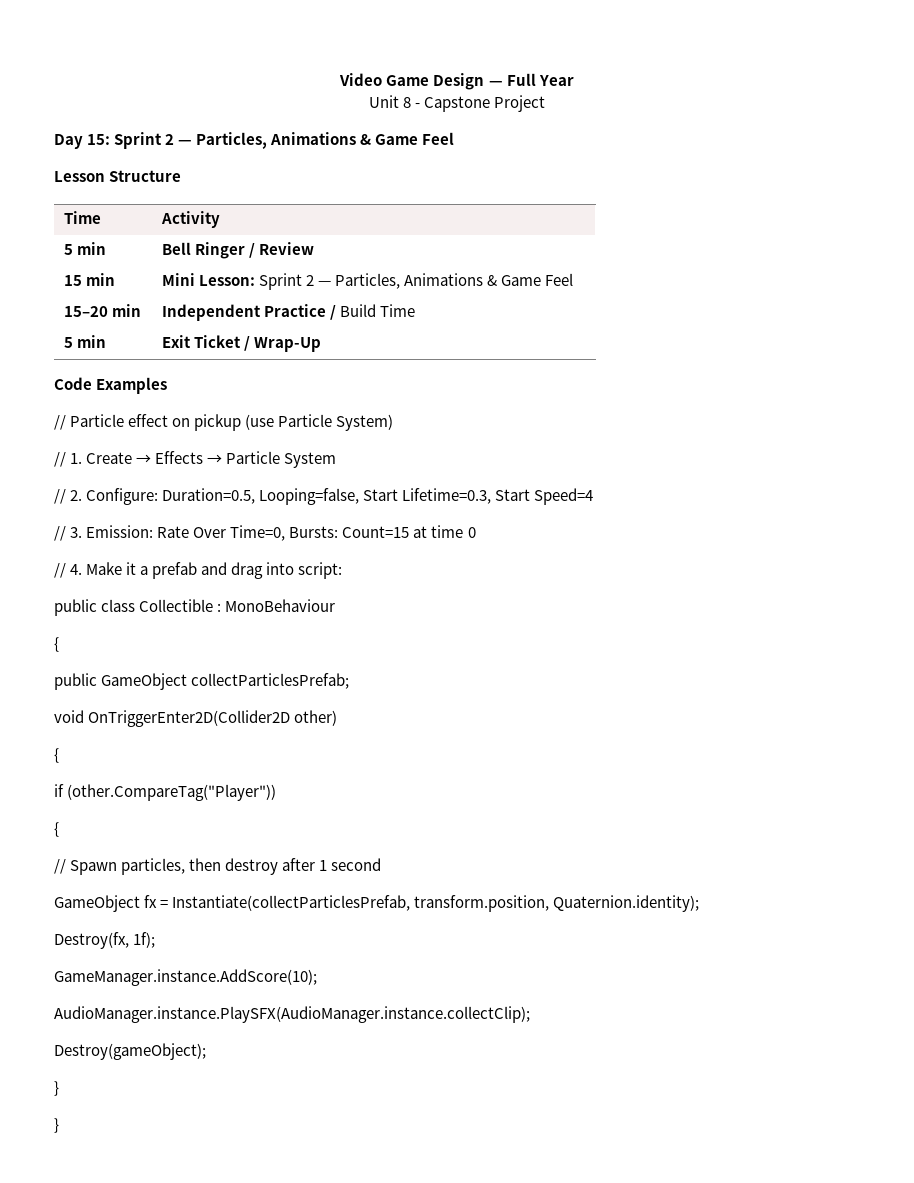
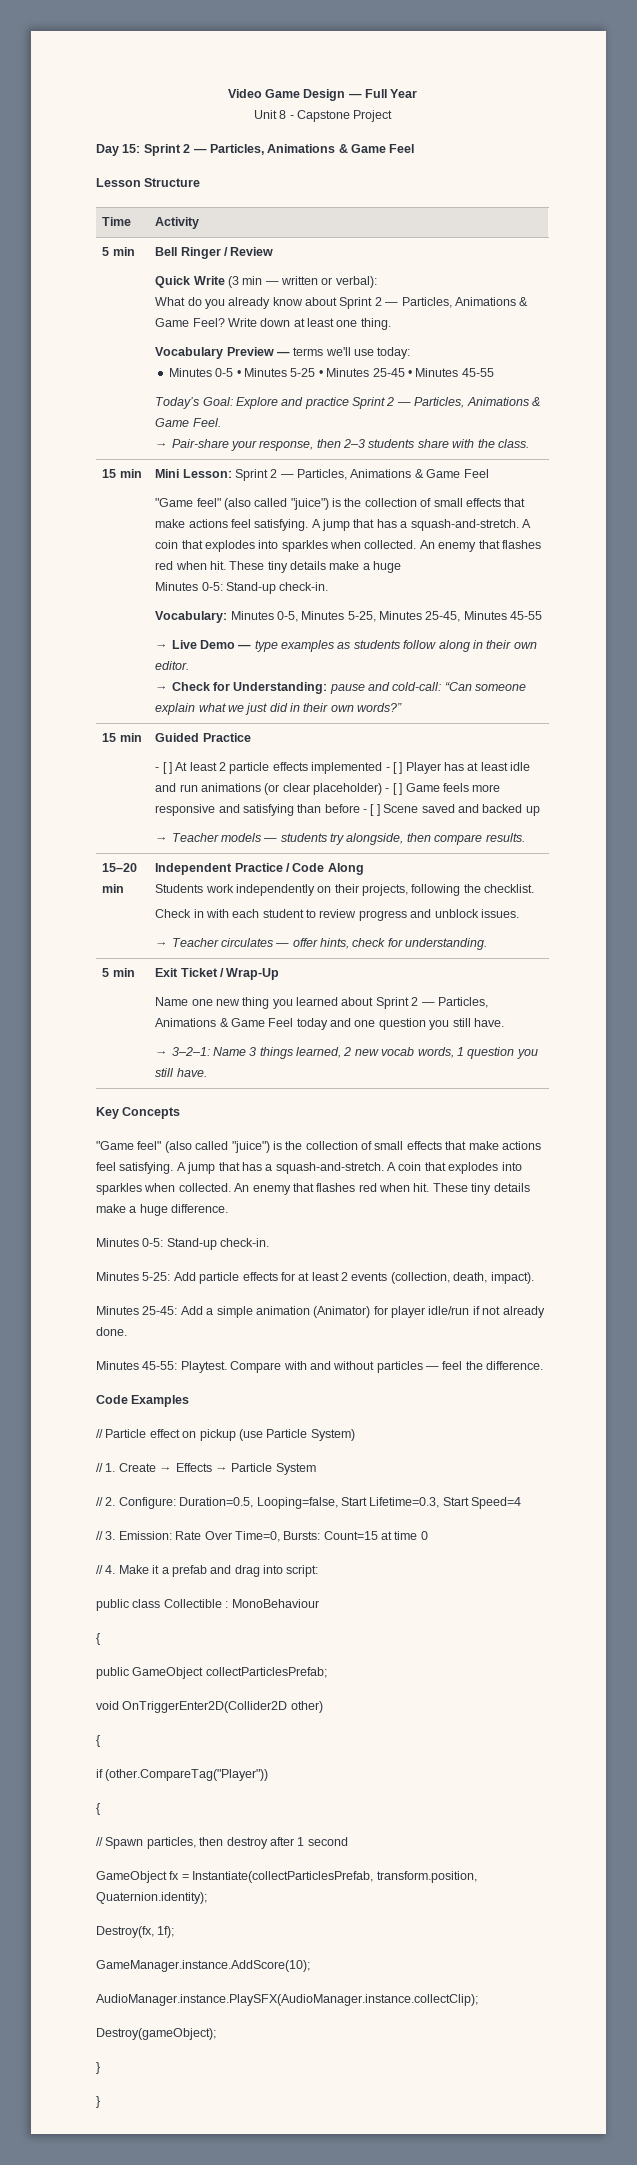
+ Quick Write (3 min — written or verbal):
+ What do you already know about Sprint 2 — Particles, Animations & Game Feel? Write down at least one thing.
+ Vocabulary Preview — terms we'll use today:
+ Minutes 0-5 • Minutes 5-25 • Minutes 25-45 • Minutes 45-55
+ Today’s Goal: Explore and practice Sprint 2 — Particles, Animations & Game Feel.
+ → Pair-share your response, then 2–3 students share with the class.
  Mini Lesson: Sprint 2 — Particles, Animations & Game Feel
+ "Game feel" (also called "juice") is the collection of small effects that make actions feel satisfying. A jump that has a squash-and-stretch. A coin that explodes into sparkles when collected. An enemy that flashes red when hit. These tiny details make a huge
+ Minutes 0-5: Stand-up check-in.
+ Vocabulary: Minutes 0-5, Minutes 5-25, Minutes 25-45, Minutes 45-55
+ → Live Demo — type examples as students follow along in their own editor.
+ → Check for Understanding: pause and cold-call: “Can someone explain what we just did in their own words?”
+ 15 min | Guided Practice
+ - [ ] At least 2 particle effects implemented - [ ] Player has at least idle and run animations (or clear placeholder) - [ ] Game feels more responsive and satisfying than before - [ ] Scene saved and backed up
+ → Teacher models — students try alongside, then compare results.
- 15–20 min | Independent Practice / Build Time
+ 15–20 min | Independent Practice / Code Along
+ Students work independently on their projects, following the checklist.
+ Check in with each student to review progress and unblock issues.
+ → Teacher circulates — offer hints, check for understanding.
+ Name one new thing you learned about Sprint 2 — Particles, Animations & Game Feel today and one question you still have.
+ → 3–2–1: Name 3 things learned, 2 new vocab words, 1 question you still have.
+ Key Concepts
+ "Game feel" (also called "juice") is the collection of small effects that make actions feel satisfying. A jump that has a squash-and-stretch. A coin that explodes into sparkles when collected. An enemy that flashes red when hit. These tiny details make a huge difference.
+ Minutes 0-5: Stand-up check-in.
+ Minutes 5-25: Add particle effects for at least 2 events (collection, death, impact).
+ Minutes 25-45: Add a simple animation (Animator) for player idle/run if not already done.
+ Minutes 45-55: Playtest. Compare with and without particles — feel the difference.

